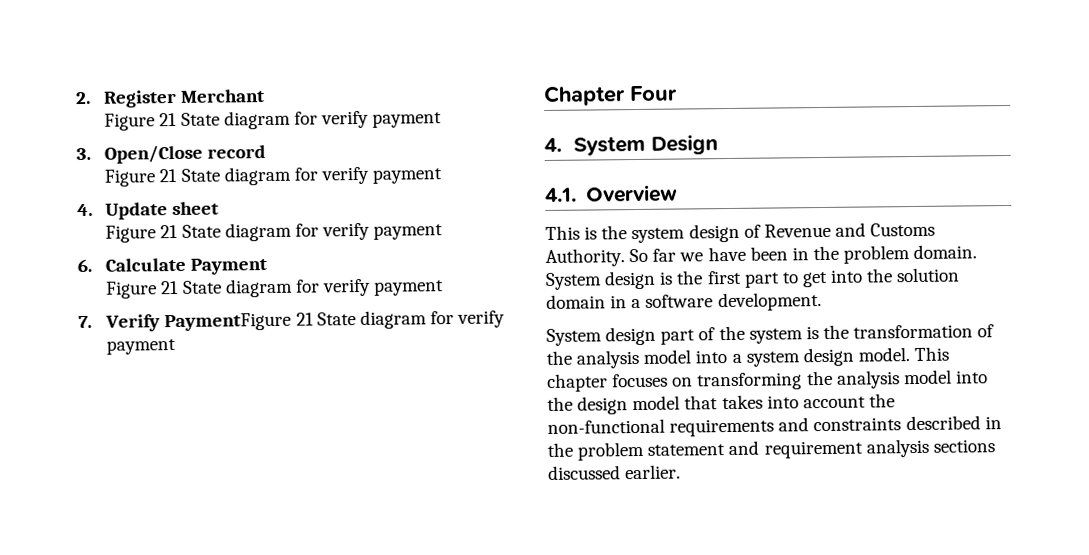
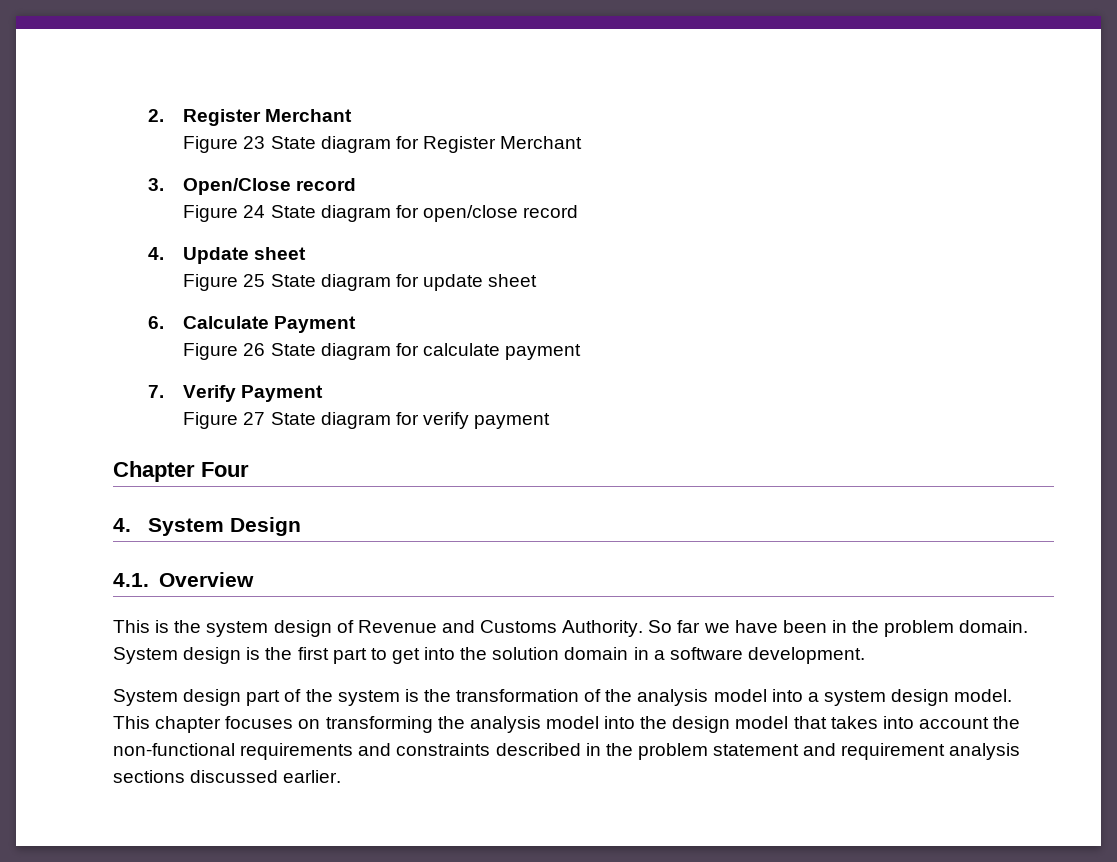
  2. Register Merchant
- Figure 21 State diagram for verify payment
+ Figure 23 State diagram for Register Merchant
  3. Open/Close record
- Figure 21 State diagram for verify payment
+ Figure 24 State diagram for open/close record
  4. Update sheet
- Figure 21 State diagram for verify payment
+ Figure 25 State diagram for update sheet
  6. Calculate Payment
- Figure 21 State diagram for verify payment
+ Figure 26 State diagram for calculate payment
- 7. Verify PaymentFigure 21 State diagram for verify payment
+ 7. Verify Payment
+ Figure 27 State diagram for verify payment

